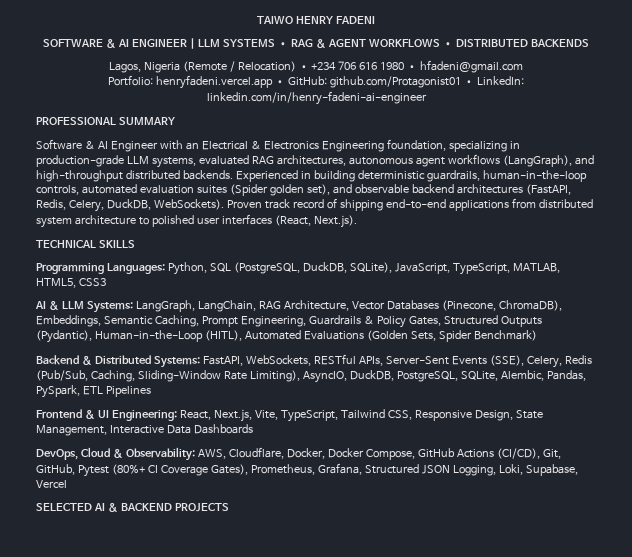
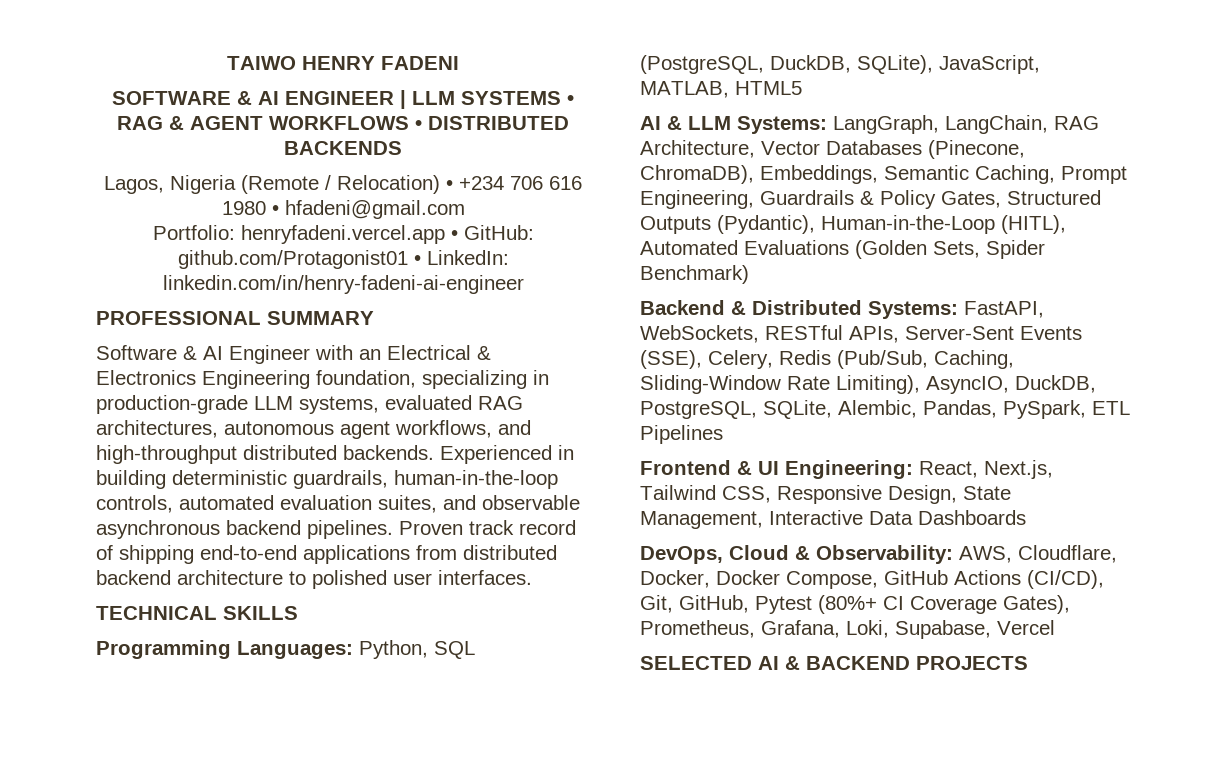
- Software & AI Engineer with an Electrical & Electronics Engineering foundation, specializing in production-grade LLM systems, evaluated RAG architectures, autonomous agent workflows (LangGraph), and high-throughput distributed backends.
+ Software & AI Engineer with an Electrical & Electronics Engineering foundation, specializing in production-grade LLM systems, evaluated RAG architectures, autonomous agent workflows, and high-throughput distributed backends.
- Experienced in building deterministic guardrails, human-in-the-loop controls, automated evaluation suites (Spider golden set), and observable backend architectures (FastAPI, Redis, Celery, DuckDB, WebSockets).
+ Experienced in building deterministic guardrails, human-in-the-loop controls, automated evaluation suites, and observable asynchronous backend pipelines.
- Proven track record of shipping end-to-end applications from distributed system architecture to polished user interfaces (React, Next.js).
+ Proven track record of shipping end-to-end applications from distributed backend architecture to polished user interfaces.
- Programming Languages: Python, SQL (PostgreSQL, DuckDB, SQLite), JavaScript, TypeScript, MATLAB, HTML5, CSS3
+ Programming Languages: Python, SQL (PostgreSQL, DuckDB, SQLite), JavaScript, MATLAB, HTML5
- Frontend & UI Engineering: React, Next.js, Vite, TypeScript, Tailwind CSS, Responsive Design, State Management, Interactive Data Dashboards
+ Frontend & UI Engineering: React, Next.js, Tailwind CSS, Responsive Design, State Management, Interactive Data Dashboards
- DevOps, Cloud & Observability: AWS, Cloudflare, Docker, Docker Compose, GitHub Actions (CI/CD), Git, GitHub, Pytest (80%+ CI Coverage Gates), Prometheus, Grafana, Structured JSON Logging, Loki, Supabase, Vercel
+ DevOps, Cloud & Observability: AWS, Cloudflare, Docker, Docker Compose, GitHub Actions (CI/CD), Git, GitHub, Pytest (80%+ CI Coverage Gates), Prometheus, Grafana, Loki, Supabase, Vercel

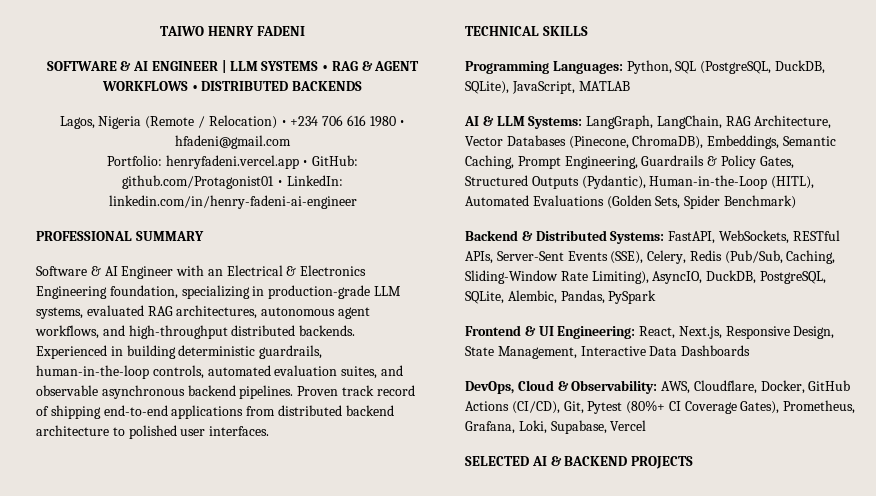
- Programming Languages: Python, SQL (PostgreSQL, DuckDB, SQLite), JavaScript, MATLAB, HTML5
+ Programming Languages: Python, SQL (PostgreSQL, DuckDB, SQLite), JavaScript, MATLAB
- Backend & Distributed Systems: FastAPI, WebSockets, RESTful APIs, Server-Sent Events (SSE), Celery, Redis (Pub/Sub, Caching, Sliding-Window Rate Limiting), AsyncIO, DuckDB, PostgreSQL, SQLite, Alembic, Pandas, PySpark, ETL Pipelines
+ Backend & Distributed Systems: FastAPI, WebSockets, RESTful APIs, Server-Sent Events (SSE), Celery, Redis (Pub/Sub, Caching, Sliding-Window Rate Limiting), AsyncIO, DuckDB, PostgreSQL, SQLite, Alembic, Pandas, PySpark
- Frontend & UI Engineering: React, Next.js, Tailwind CSS, Responsive Design, State Management, Interactive Data Dashboards
+ Frontend & UI Engineering: React, Next.js, Responsive Design, State Management, Interactive Data Dashboards
- DevOps, Cloud & Observability: AWS, Cloudflare, Docker, Docker Compose, GitHub Actions (CI/CD), Git, GitHub, Pytest (80%+ CI Coverage Gates), Prometheus, Grafana, Loki, Supabase, Vercel
+ DevOps, Cloud & Observability: AWS, Cloudflare, Docker, GitHub Actions (CI/CD), Git, Pytest (80%+ CI Coverage Gates), Prometheus, Grafana, Loki, Supabase, Vercel

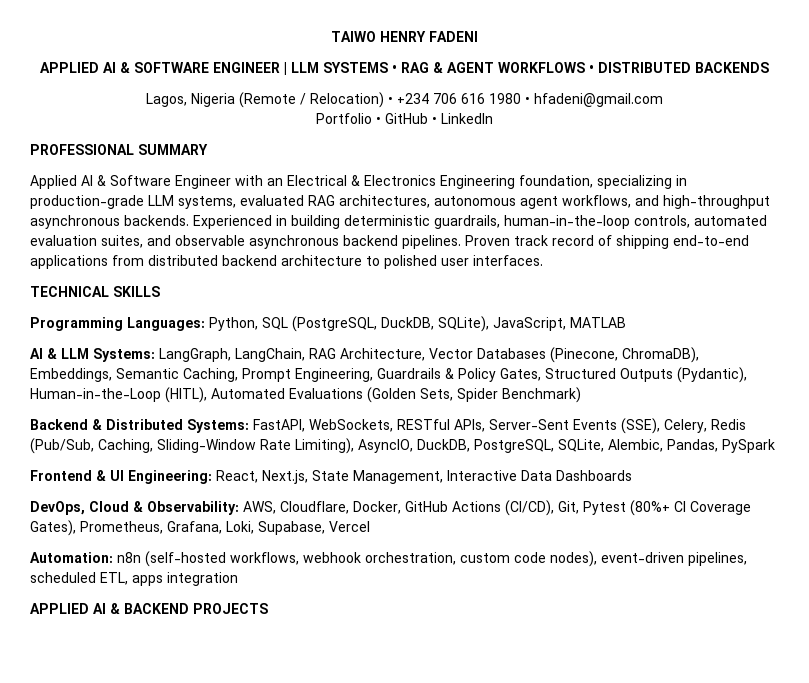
- SOFTWARE & AI ENGINEER | LLM SYSTEMS • RAG & AGENT WORKFLOWS • DISTRIBUTED BACKENDS
+ APPLIED AI & SOFTWARE ENGINEER | LLM SYSTEMS • RAG & AGENT WORKFLOWS • DISTRIBUTED BACKENDS
- Portfolio: henryfadeni.vercel.app • GitHub: github.com/Protagonist01 • LinkedIn: linkedin.com/in/henry-fadeni-ai-engineer
+ Portfolio • GitHub • LinkedIn
  PROFESSIONAL SUMMARY
- Software & AI Engineer with an Electrical & Electronics Engineering foundation, specializing in production-grade LLM systems, evaluated RAG architectures, autonomous agent workflows, and high-throughput distributed backends.
+ Applied AI & Software Engineer with an Electrical & Electronics Engineering foundation, specializing in production-grade LLM systems, evaluated RAG architectures, autonomous agent workflows, and high-throughput asynchronous backends.
- Frontend & UI Engineering: React, Next.js, Responsive Design, State Management, Interactive Data Dashboards
+ Frontend & UI Engineering: React, Next.js, State Management, Interactive Data Dashboards
- SELECTED AI & BACKEND PROJECTS
+ Automation: n8n (self-hosted workflows, webhook orchestration, custom code nodes), event-driven pipelines, scheduled ETL, apps integration
+ APPLIED AI & BACKEND PROJECTS

